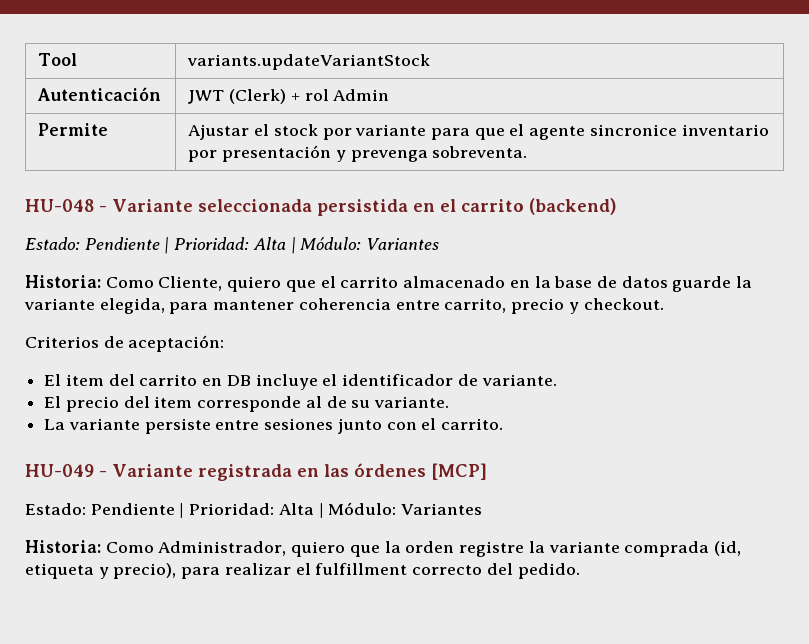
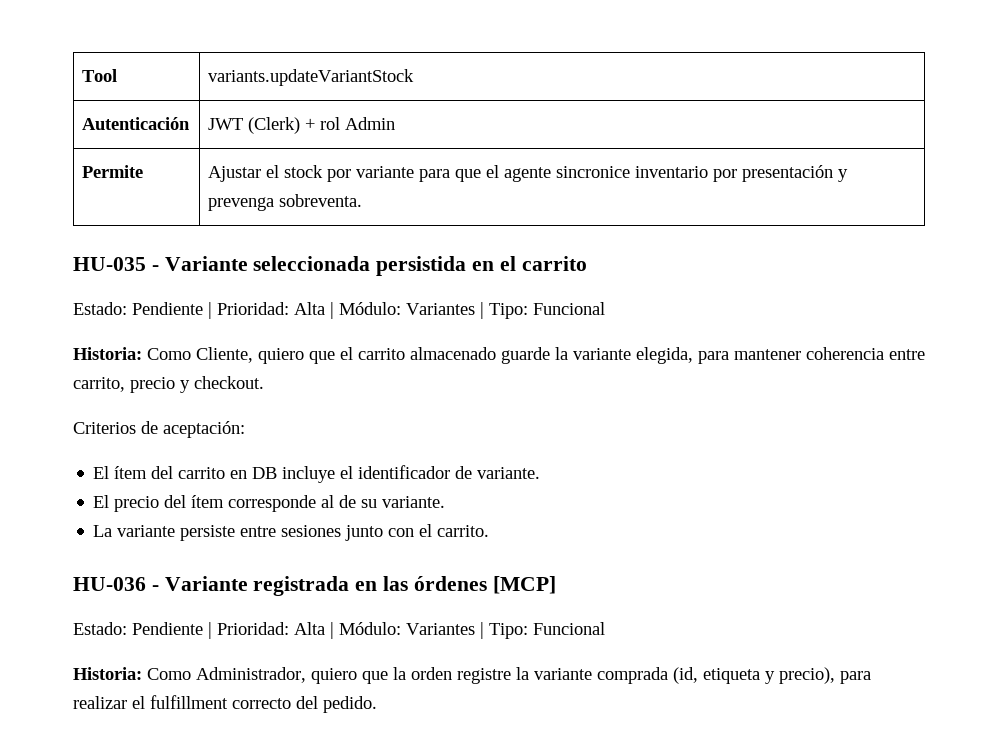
- HU-048 - Variante seleccionada persistida en el carrito (backend)
- Estado: Pendiente | Prioridad: Alta | Módulo: Variantes
+ HU-035 - Variante seleccionada persistida en el carrito
+ Estado: Pendiente | Prioridad: Alta | Módulo: Variantes | Tipo: Funcional
- Historia: Como Cliente, quiero que el carrito almacenado en la base de datos guarde la variante elegida, para mantener coherencia entre carrito, precio y checkout.
+ Historia: Como Cliente, quiero que el carrito almacenado guarde la variante elegida, para mantener coherencia entre carrito, precio y checkout.
- El item del carrito en DB incluye el identificador de variante.
+ El ítem del carrito en DB incluye el identificador de variante.
- El precio del item corresponde al de su variante.
+ El precio del ítem corresponde al de su variante.
- HU-049 - Variante registrada en las órdenes [MCP]
- Estado: Pendiente | Prioridad: Alta | Módulo: Variantes
+ HU-036 - Variante registrada en las órdenes [MCP]
+ Estado: Pendiente | Prioridad: Alta | Módulo: Variantes | Tipo: Funcional

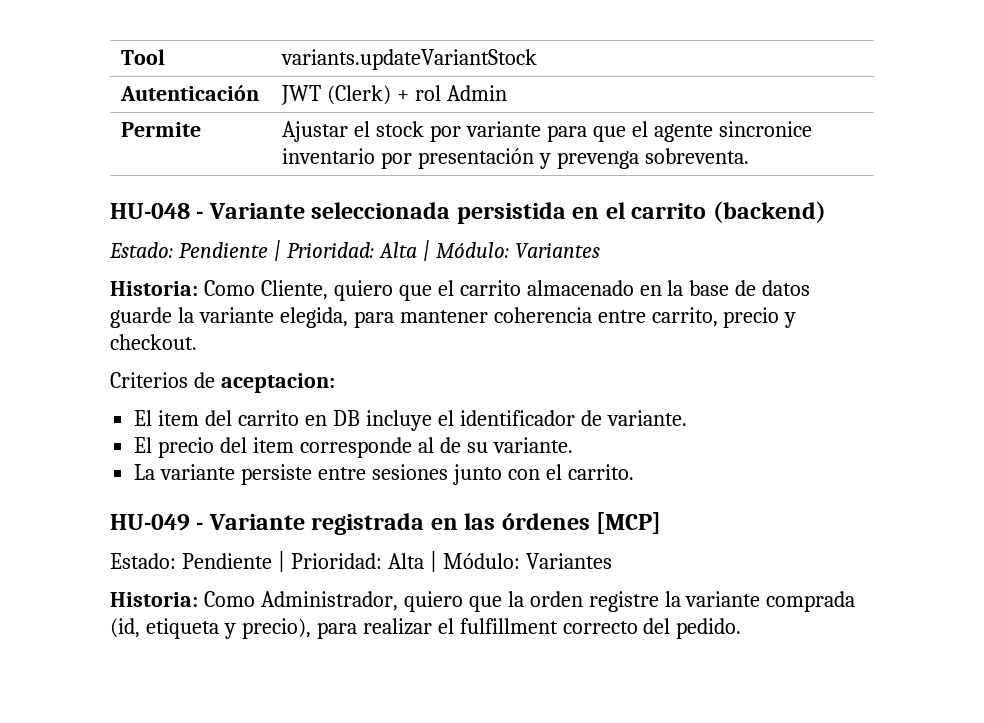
- HU-035 - Variante seleccionada persistida en el carrito
- Estado: Pendiente | Prioridad: Alta | Módulo: Variantes | Tipo: Funcional
+ HU-048 - Variante seleccionada persistida en el carrito (backend)
+ Estado: Pendiente | Prioridad: Alta | Módulo: Variantes
- Historia: Como Cliente, quiero que el carrito almacenado guarde la variante elegida, para mantener coherencia entre carrito, precio y checkout.
+ Historia: Como Cliente, quiero que el carrito almacenado en la base de datos guarde la variante elegida, para mantener coherencia entre carrito, precio y checkout.
- Criterios de aceptación:
- El ítem del carrito en DB incluye el identificador de variante.
+ Criterios de aceptacion:
+ El item del carrito en DB incluye el identificador de variante.
- El precio del ítem corresponde al de su variante.
+ El precio del item corresponde al de su variante.
- HU-036 - Variante registrada en las órdenes [MCP]
- Estado: Pendiente | Prioridad: Alta | Módulo: Variantes | Tipo: Funcional
+ HU-049 - Variante registrada en las órdenes [MCP]
+ Estado: Pendiente | Prioridad: Alta | Módulo: Variantes

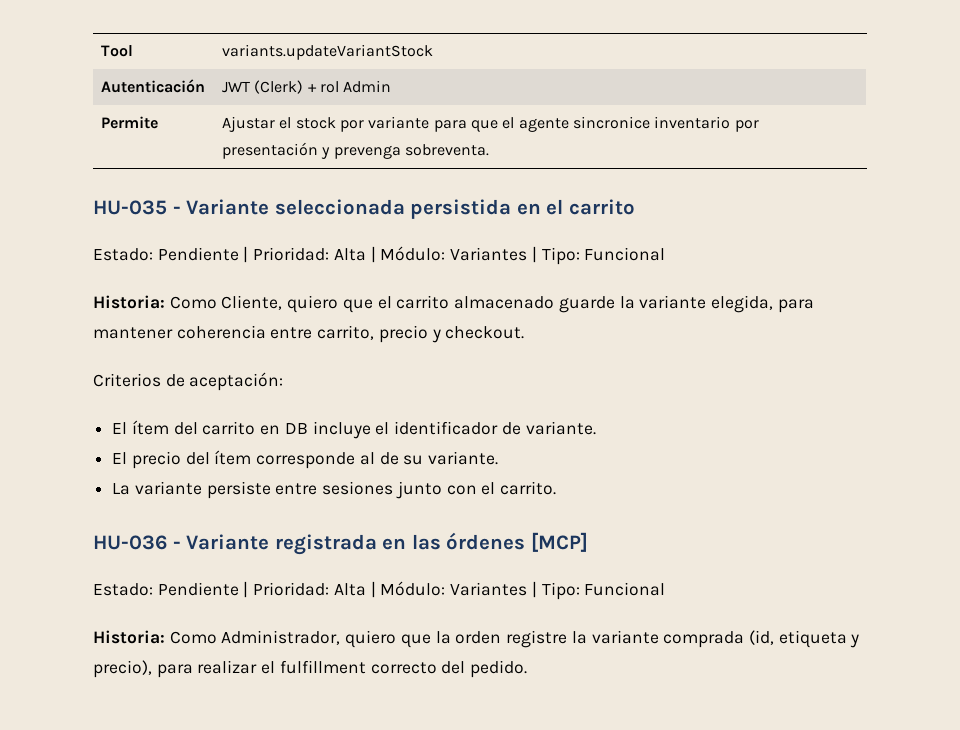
- HU-048 - Variante seleccionada persistida en el carrito (backend)
- Estado: Pendiente | Prioridad: Alta | Módulo: Variantes
+ HU-035 - Variante seleccionada persistida en el carrito
+ Estado: Pendiente | Prioridad: Alta | Módulo: Variantes | Tipo: Funcional
- Historia: Como Cliente, quiero que el carrito almacenado en la base de datos guarde la variante elegida, para mantener coherencia entre carrito, precio y checkout.
+ Historia: Como Cliente, quiero que el carrito almacenado guarde la variante elegida, para mantener coherencia entre carrito, precio y checkout.
- Criterios de aceptacion:
- El item del carrito en DB incluye el identificador de variante.
+ Criterios de aceptación:
+ El ítem del carrito en DB incluye el identificador de variante.
- El precio del item corresponde al de su variante.
+ El precio del ítem corresponde al de su variante.
- HU-049 - Variante registrada en las órdenes [MCP]
- Estado: Pendiente | Prioridad: Alta | Módulo: Variantes
+ HU-036 - Variante registrada en las órdenes [MCP]
+ Estado: Pendiente | Prioridad: Alta | Módulo: Variantes | Tipo: Funcional

